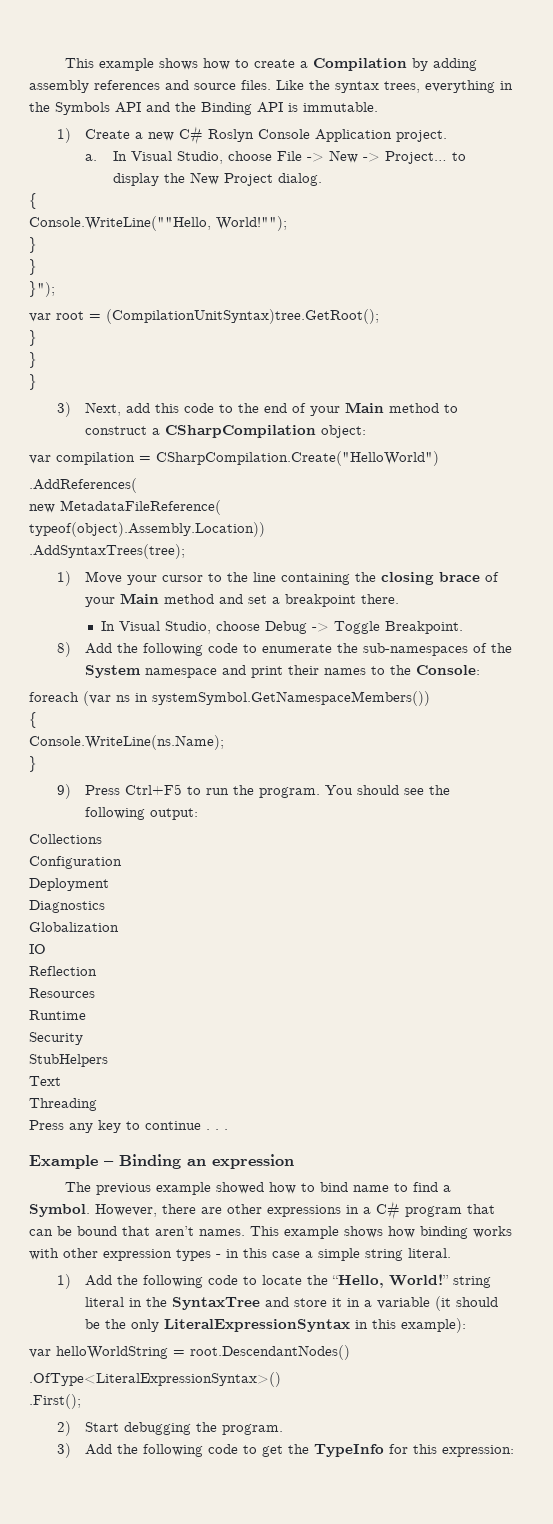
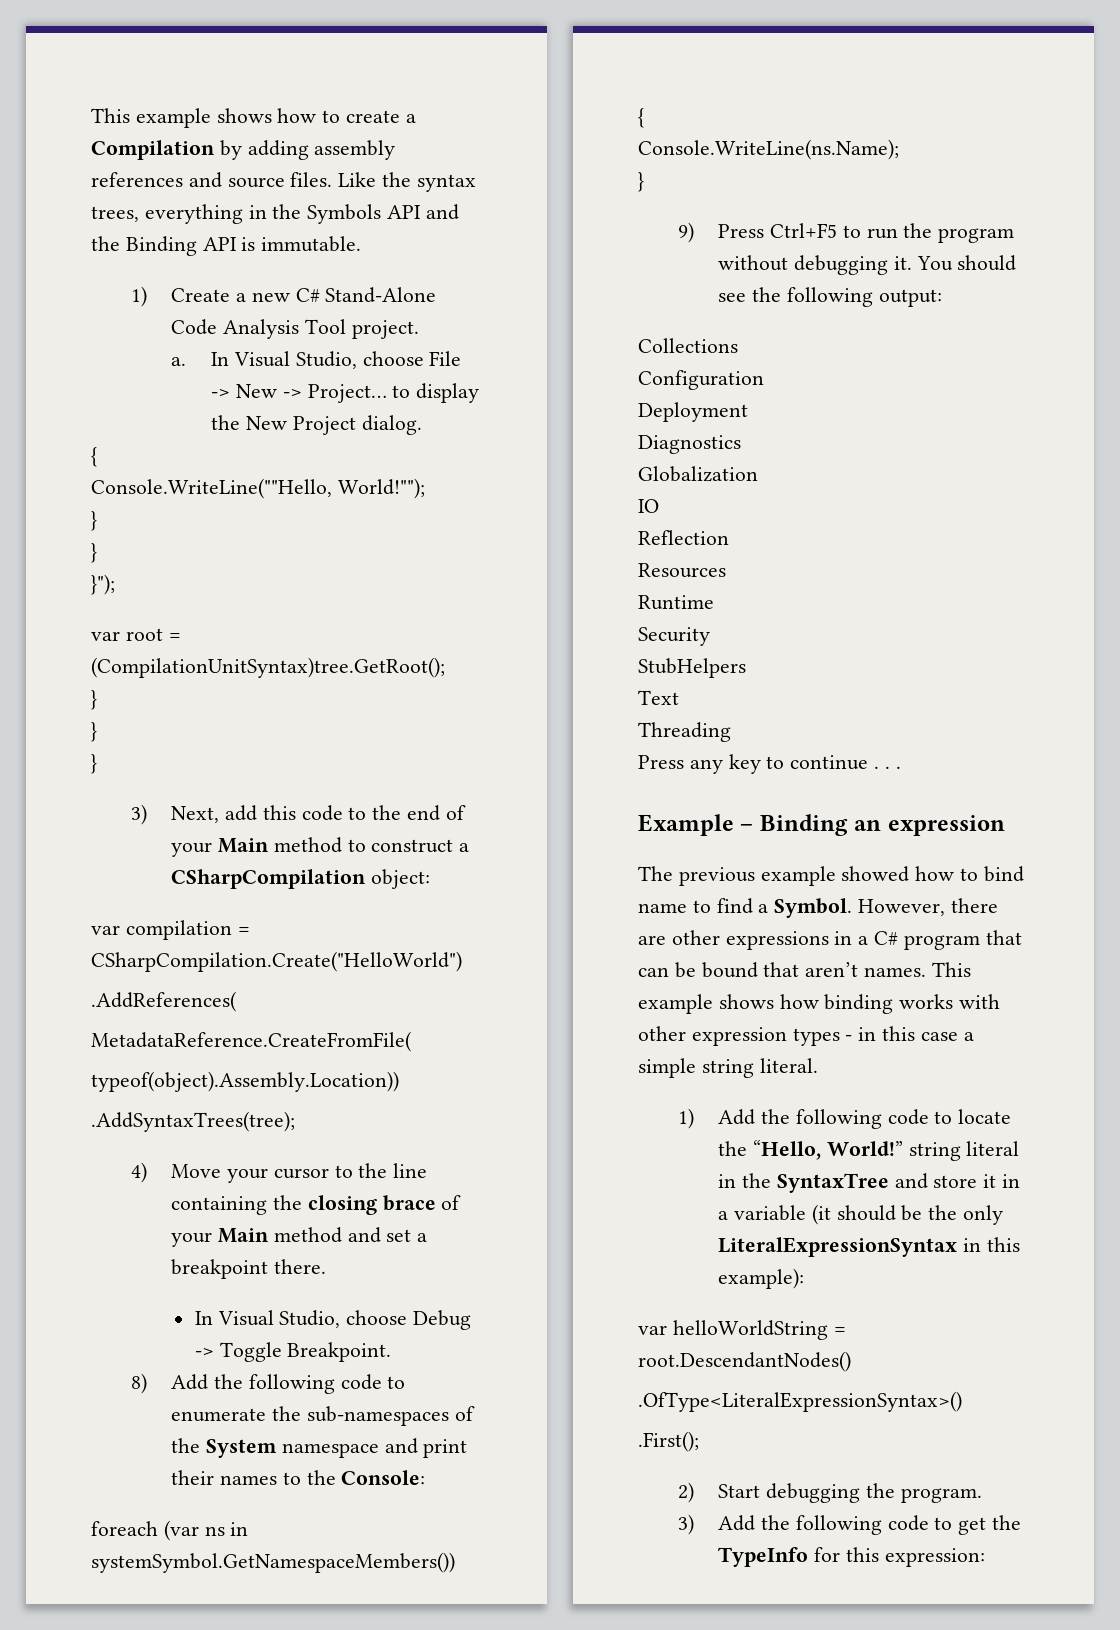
- 1) Create a new C# Roslyn Console Application project.
+ 1) Create a new C# Stand-Alone Code Analysis Tool project.
- new MetadataFileReference(
+ MetadataReference.CreateFromFile(
- 1) Move your cursor to the line containing the closing brace of your Main method and set a breakpoint there.
+ 4) Move your cursor to the line containing the closing brace of your Main method and set a breakpoint there.
- 9) Press Ctrl+F5 to run the program.
+ 9) Press Ctrl+F5 to run the program without debugging it.

